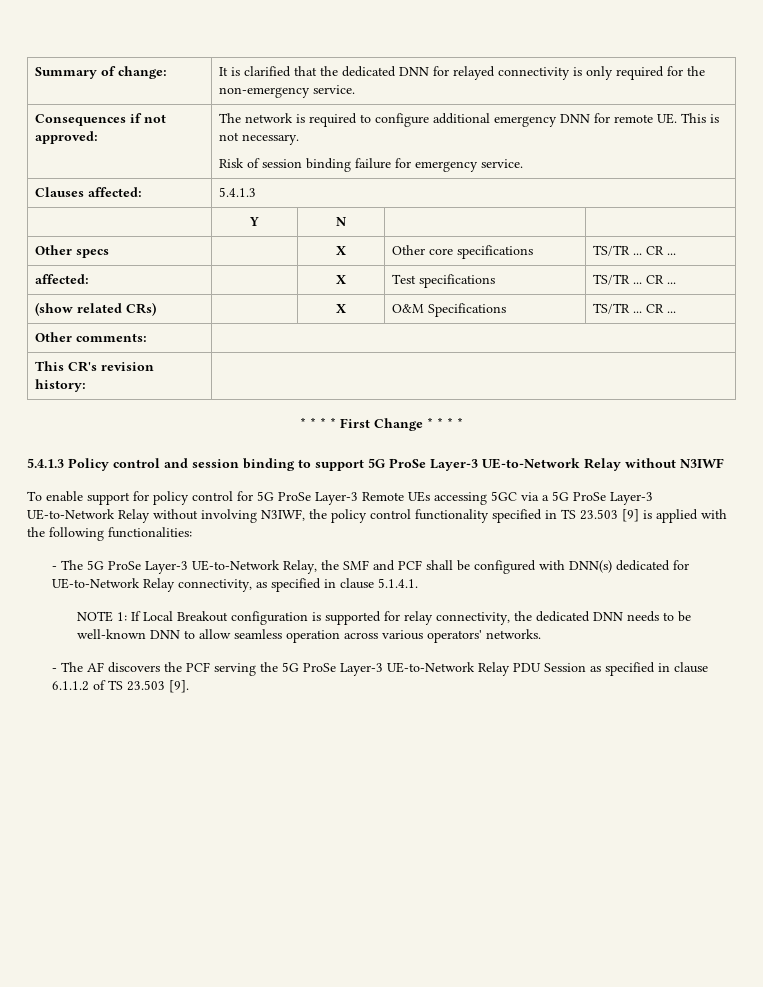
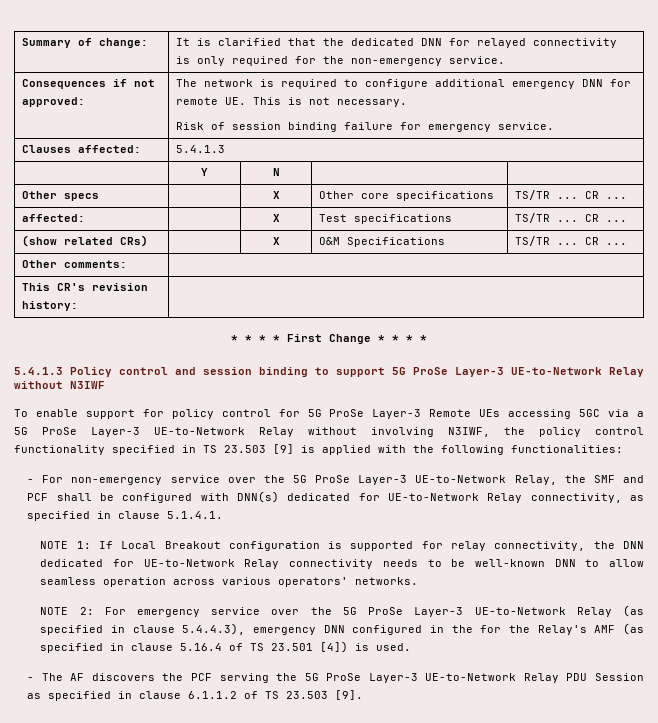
- - The 5G ProSe Layer-3 UE-to-Network Relay, the SMF and PCF shall be configured with DNN(s) dedicated for UE-to-Network Relay connectivity, as specified in clause 5.1.4.1.
+ - For non-emergency service over the 5G ProSe Layer-3 UE-to-Network Relay, the SMF and PCF shall be configured with DNN(s) dedicated for UE-to-Network Relay connectivity, as specified in clause 5.1.4.1.
- NOTE 1: If Local Breakout configuration is supported for relay connectivity, the dedicated DNN needs to be well-known DNN to allow seamless operation across various operators' networks.
+ NOTE 1: If Local Breakout configuration is supported for relay connectivity, the DNN dedicated for UE-to-Network Relay connectivity needs to be well-known DNN to allow seamless operation across various operators' networks.
+ NOTE 2: For emergency service over the 5G ProSe Layer-3 UE-to-Network Relay (as specified in clause 5.4.4.3), emergency DNN configured in the for the Relay's AMF (as specified in clause 5.16.4 of TS 23.501 [4]) is used.

